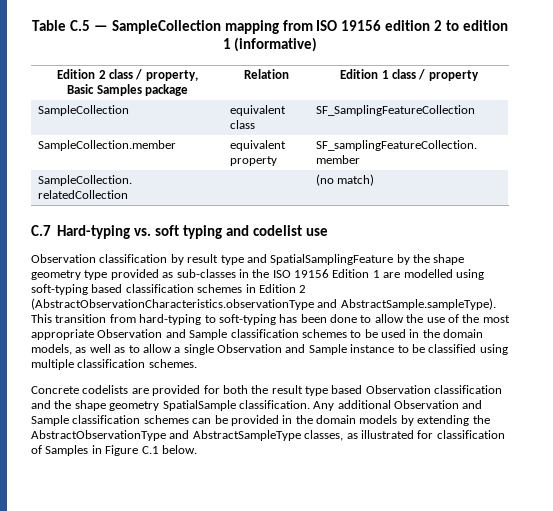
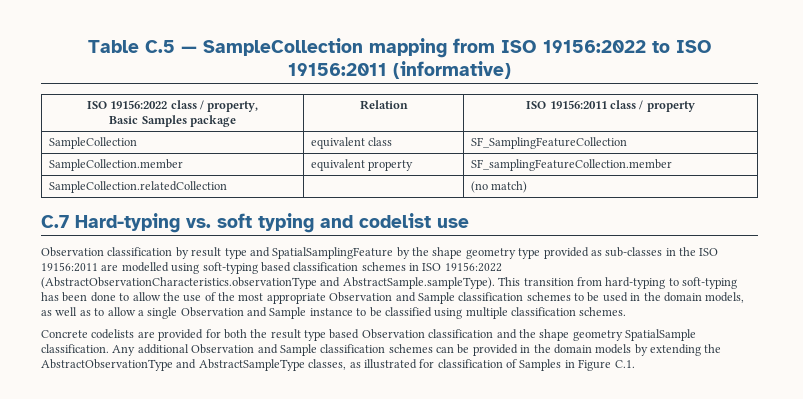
- Table C.5 — SampleCollection mapping from ISO 19156 edition 2 to edition 1 (informative)
+ Table C.5 — SampleCollection mapping from ISO 19156:2022 to ISO 19156:2011 (informative)
- Edition 2 class / property,
- Basic Samples package | Relation | Edition 1 class / property
+ ISO 19156:2022 class / property,
+ Basic Samples package | Relation | ISO 19156:2011 class / property
- Observation classification by result type and SpatialSamplingFeature by the shape geometry type provided as sub-classes in the ISO 19156 Edition 1 are modelled using soft-typing based classification schemes in Edition 2 (AbstractObservationCharacteristics.observationType and AbstractSample.sampleType). This transition from hard-typing to soft-typing has been done to allow the use of the most appropriate Observation and Sample classification schemes to be used in the domain models, as well as to allow a single Observation and Sample instance to be classified using multiple classification schemes.
+ Observation classification by result type and SpatialSamplingFeature by the shape geometry type provided as sub-classes in the ISO 19156:2011 are modelled using soft-typing based classification schemes in ISO 19156:2022 (AbstractObservationCharacteristics.observationType and AbstractSample.sampleType). This transition from hard-typing to soft-typing has been done to allow the use of the most appropriate Observation and Sample classification schemes to be used in the domain models, as well as to allow a single Observation and Sample instance to be classified using multiple classification schemes.
- Any additional Observation and Sample classification schemes can be provided in the domain models by extending the AbstractObservationType and AbstractSampleType classes, as illustrated for classification of Samples in Figure C.1 below.
+ Any additional Observation and Sample classification schemes can be provided in the domain models by extending the AbstractObservationType and AbstractSampleType classes, as illustrated for classification of Samples in Figure C.1.

